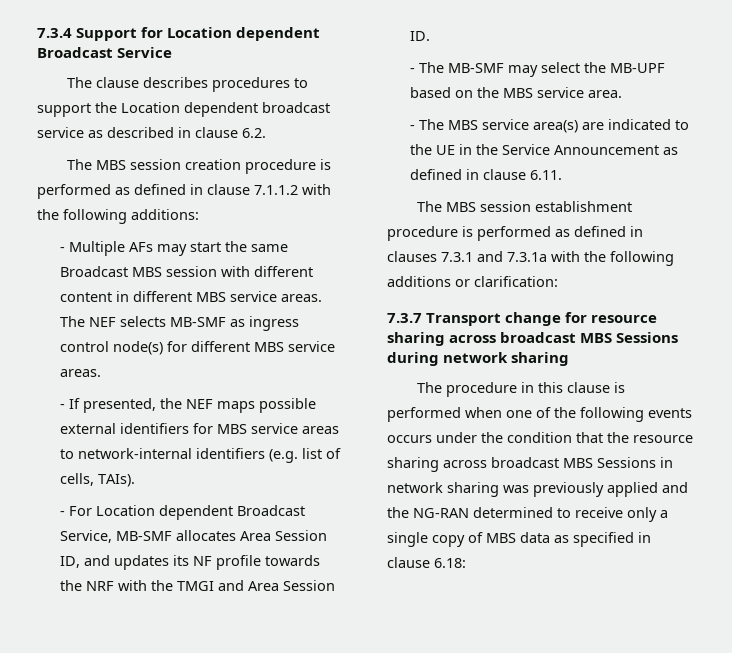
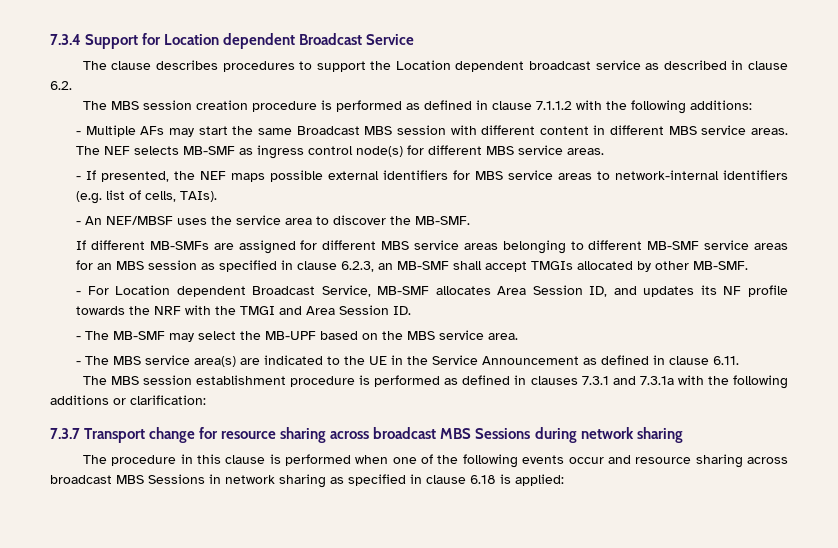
+ - An NEF/MBSF uses the service area to discover the MB-SMF.
+ If different MB-SMFs are assigned for different MBS service areas belonging to different MB-SMF service areas for an MBS session as specified in clause 6.2.3, an MB-SMF shall accept TMGIs allocated by other MB-SMF.
- The procedure in this clause is performed when one of the following events occurs under the condition that the resource sharing across broadcast MBS Sessions in network sharing was previously applied and the NG-RAN determined to receive only a single copy of MBS data as specified in clause 6.18:
+ The procedure in this clause is performed when one of the following events occur and resource sharing across broadcast MBS Sessions in network sharing as specified in clause 6.18 is applied:

